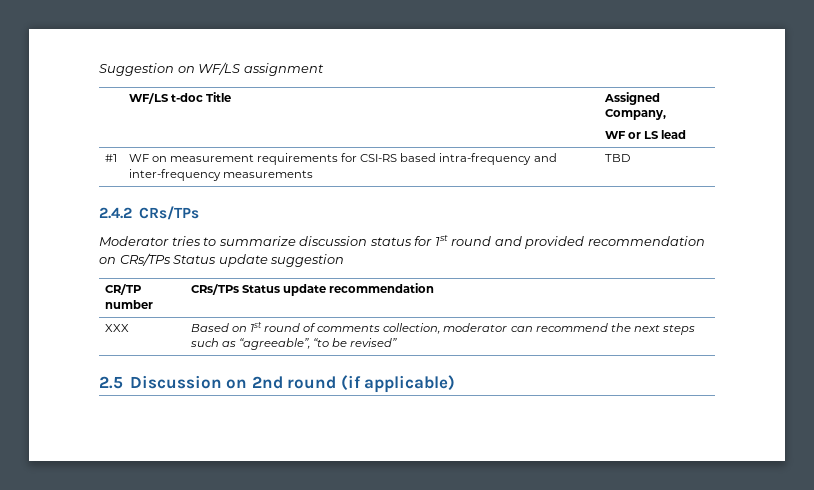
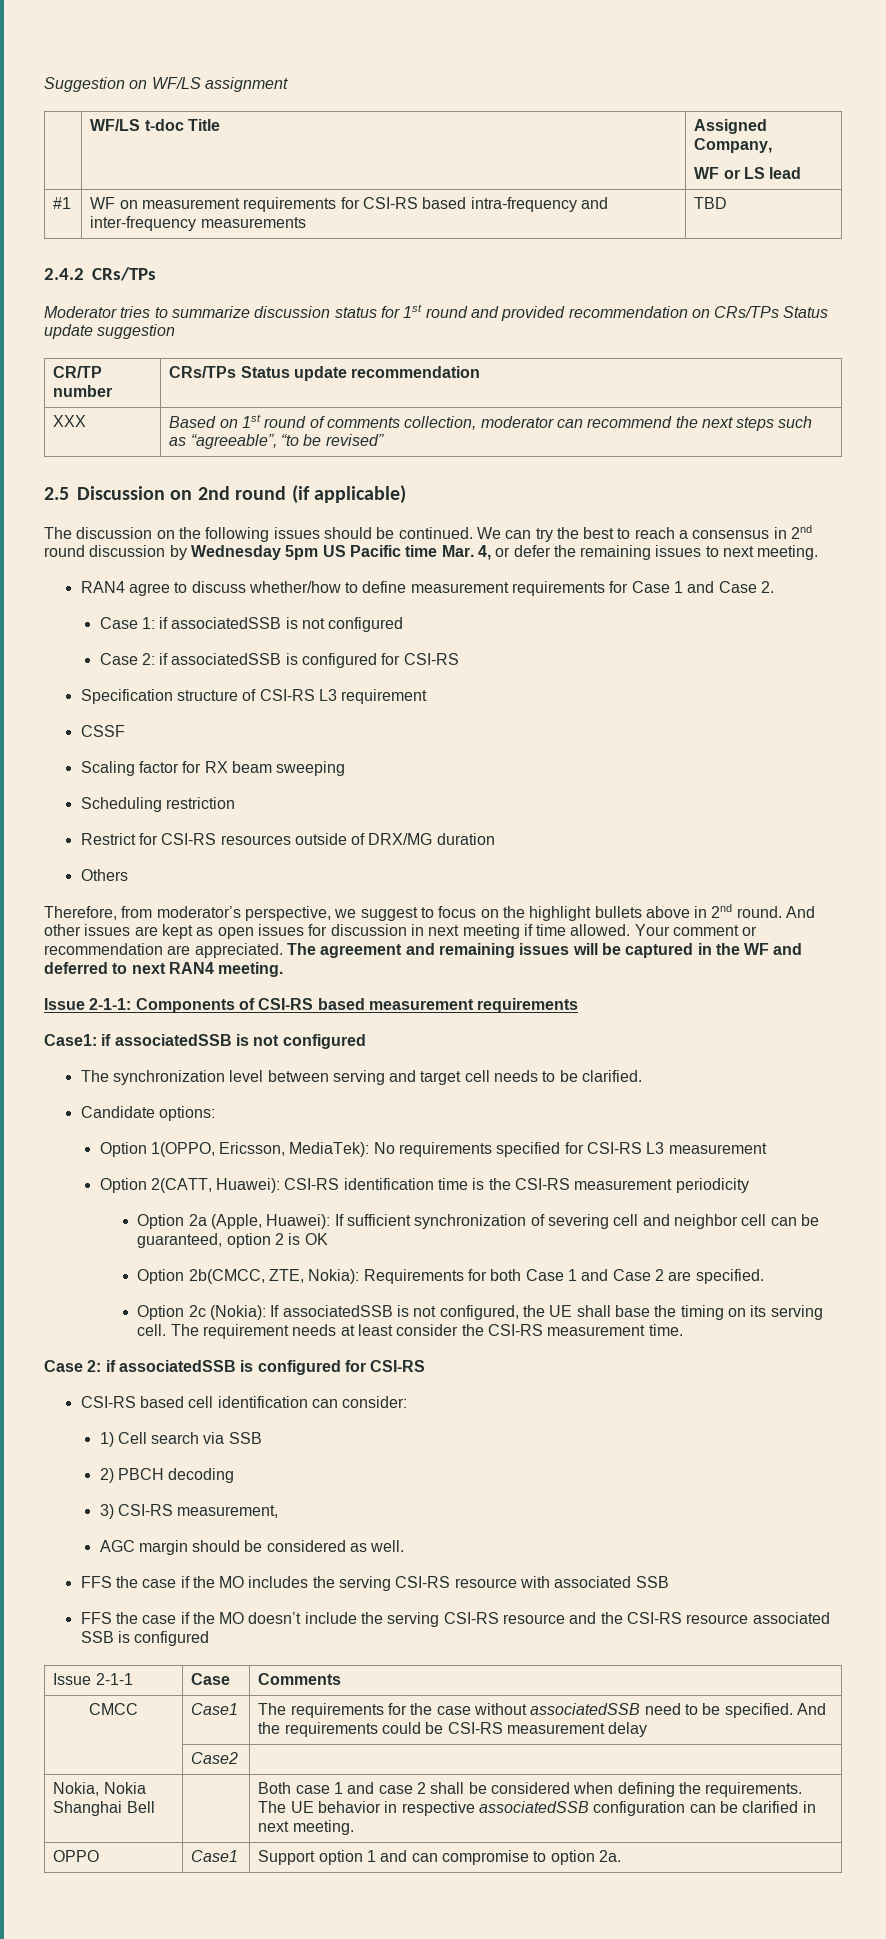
+ The discussion on the following issues should be continued. We can try the best to reach a consensus in 2nd round discussion by Wednesday 5pm US Pacific time Mar. 4, or defer the remaining issues to next meeting.
+ RAN4 agree to discuss whether/how to define measurement requirements for Case 1 and Case 2.
+ Case 1: if associatedSSB is not configured
+ Case 2: if associatedSSB is configured for CSI-RS
+ Specification structure of CSI-RS L3 requirement
+ CSSF
+ Scaling factor for RX beam sweeping
+ Scheduling restriction
+ Restrict for CSI-RS resources outside of DRX/MG duration
+ Others
+ Therefore, from moderator’s perspective, we suggest to focus on the highlight bullets above in 2nd round. And other issues are kept as open issues for discussion in next meeting if time allowed. Your comment or recommendation are appreciated. The agreement and remaining issues will be captured in the WF and deferred to next RAN4 meeting.
+ Issue 2-1-1: Components of CSI-RS based measurement requirements
+ Case1: if associatedSSB is not configured
+ The synchronization level between serving and target cell needs to be clarified.
+ Candidate options:
+ Option 1(OPPO, Ericsson, MediaTek): No requirements specified for CSI-RS L3 measurement
+ Option 2(CATT, Huawei): CSI-RS identification time is the CSI-RS measurement periodicity
+ Option 2a (Apple, Huawei): If sufficient synchronization of severing cell and neighbor cell can be guaranteed, option 2 is OK
+ Option 2b(CMCC, ZTE, Nokia): Requirements for both Case 1 and Case 2 are specified.
+ Option 2c (Nokia): If associatedSSB is not configured, the UE shall base the timing on its serving cell. The requirement needs at least consider the CSI-RS measurement time.
+ Case 2: if associatedSSB is configured for CSI-RS
+ CSI-RS based cell identification can consider:
+ 1) Cell search via SSB
+ 2) PBCH decoding
+ 3) CSI-RS measurement,
+ AGC margin should be considered as well.
+ FFS the case if the MO includes the serving CSI-RS resource with associated SSB
+ FFS the case if the MO doesn’t include the serving CSI-RS resource and the CSI-RS resource associated SSB is configured
+ Issue 2-1-1 | Case | Comments
+ CMCC | Case1 | The requirements for the case without associatedSSB need to be specified. And the requirements could be CSI-RS measurement delay
+ | Case2 |
+ Nokia, Nokia Shanghai Bell | | Both case 1 and case 2 shall be considered when defining the requirements. The UE behavior in respective associatedSSB configuration can be clarified in next meeting.
+ OPPO | Case1 | Support option 1 and can compromise to option 2a.

